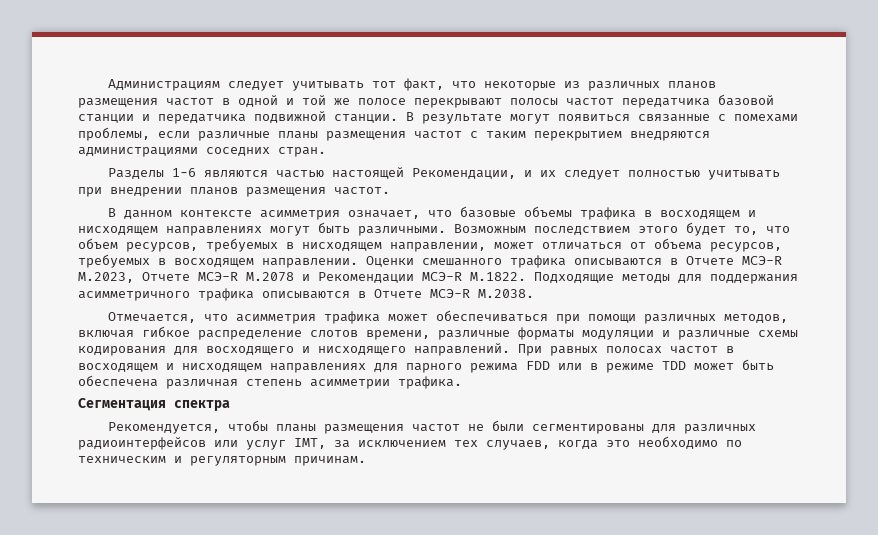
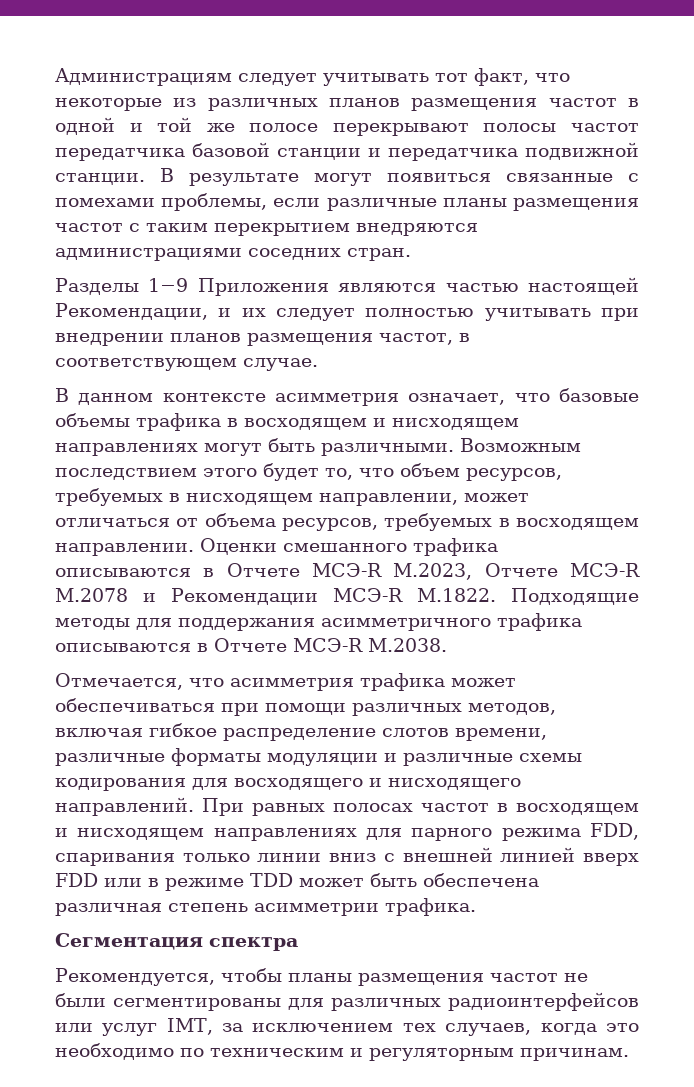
- Разделы 1−6 являются частью настоящей Рекомендации, и их следует полностью учитывать при внедрении планов размещения частот.
+ Разделы 1−9 Приложения являются частью настоящей Рекомендации, и их следует полностью учитывать при внедрении планов размещения частот, в соответствующем случае.
- При равных полосах частот в восходящем и нисходящем направлениях для парного режима FDD или в режиме TDD может быть обеспечена различная степень асимметрии трафика.
+ При равных полосах частот в восходящем и нисходящем направлениях для парного режима FDD, спаривания только линии вниз с внешней линией вверх FDD или в режиме TDD может быть обеспечена различная степень асимметрии трафика.

